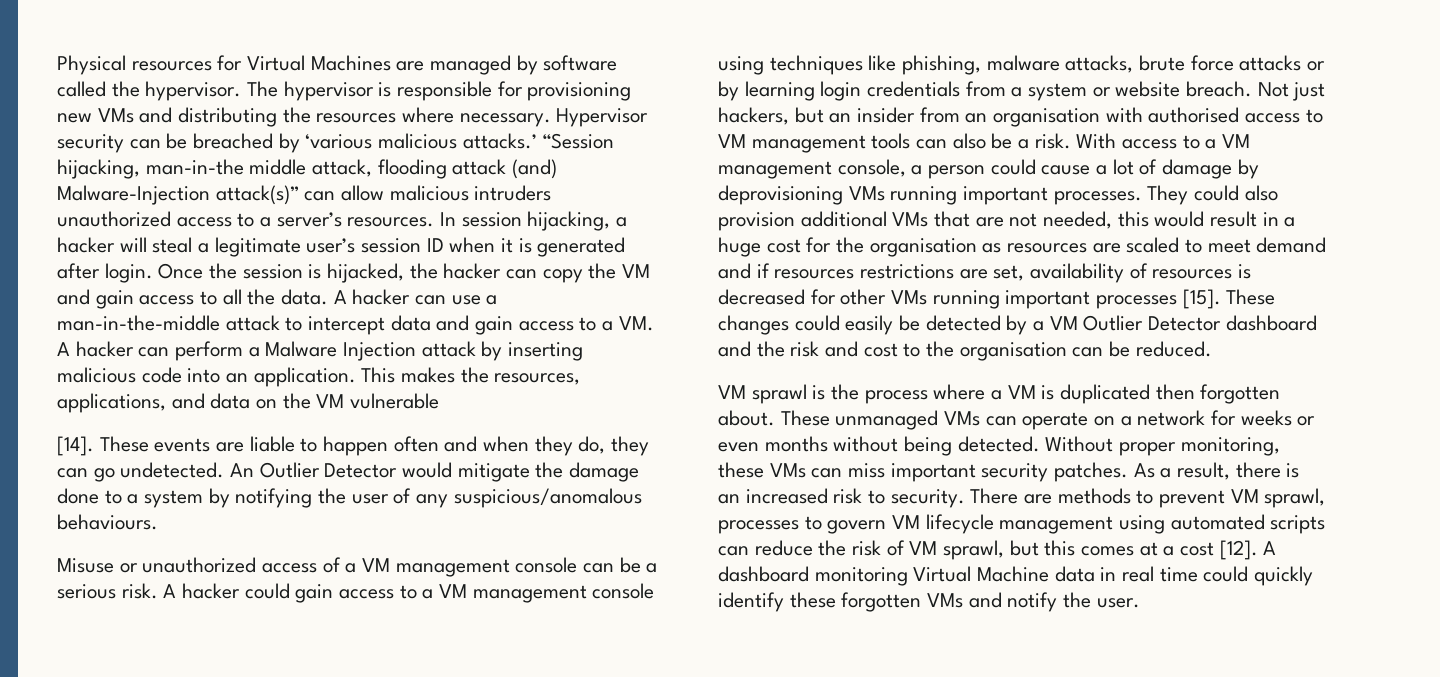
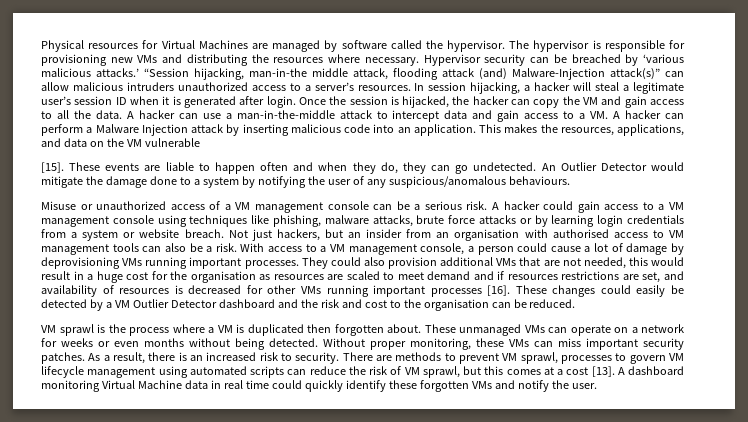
- [14].
+ [15].
- They could also provision additional VMs that are not needed, this would result in a huge cost for the organisation as resources are scaled to meet demand and if resources restrictions are set, availability of resources is decreased for other VMs running important processes [15].
+ They could also provision additional VMs that are not needed, this would result in a huge cost for the organisation as resources are scaled to meet demand and if resources restrictions are set, and availability of resources is decreased for other VMs running important processes [16].
- There are methods to prevent VM sprawl, processes to govern VM lifecycle management using automated scripts can reduce the risk of VM sprawl, but this comes at a cost [12].
+ There are methods to prevent VM sprawl, processes to govern VM lifecycle management using automated scripts can reduce the risk of VM sprawl, but this comes at a cost [13].

